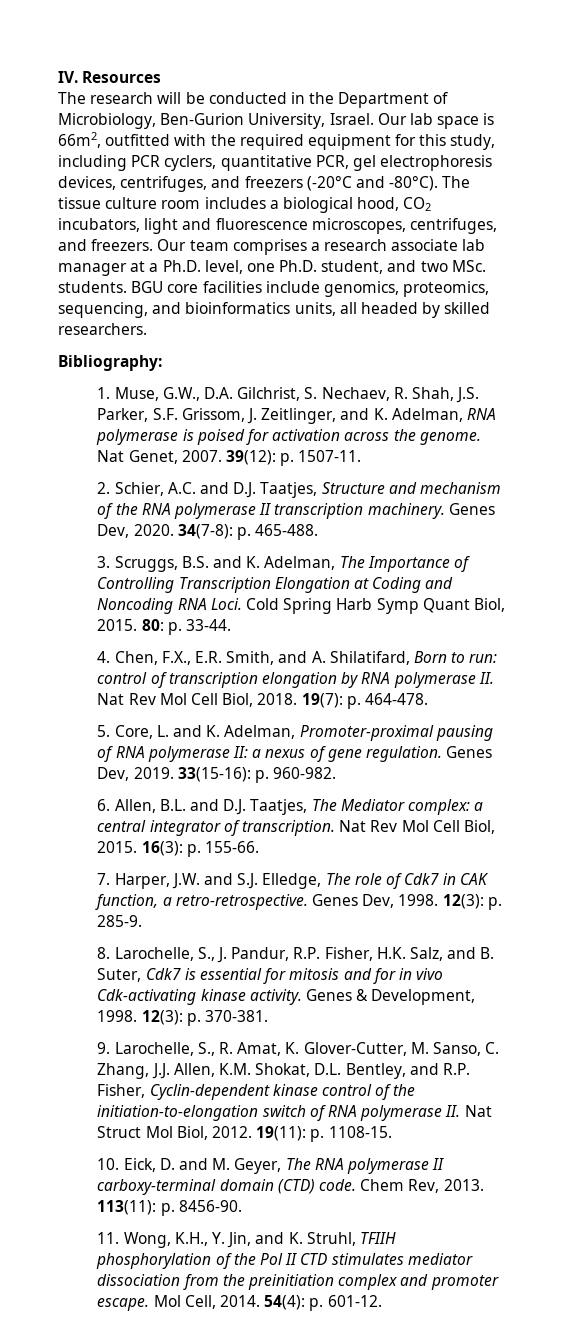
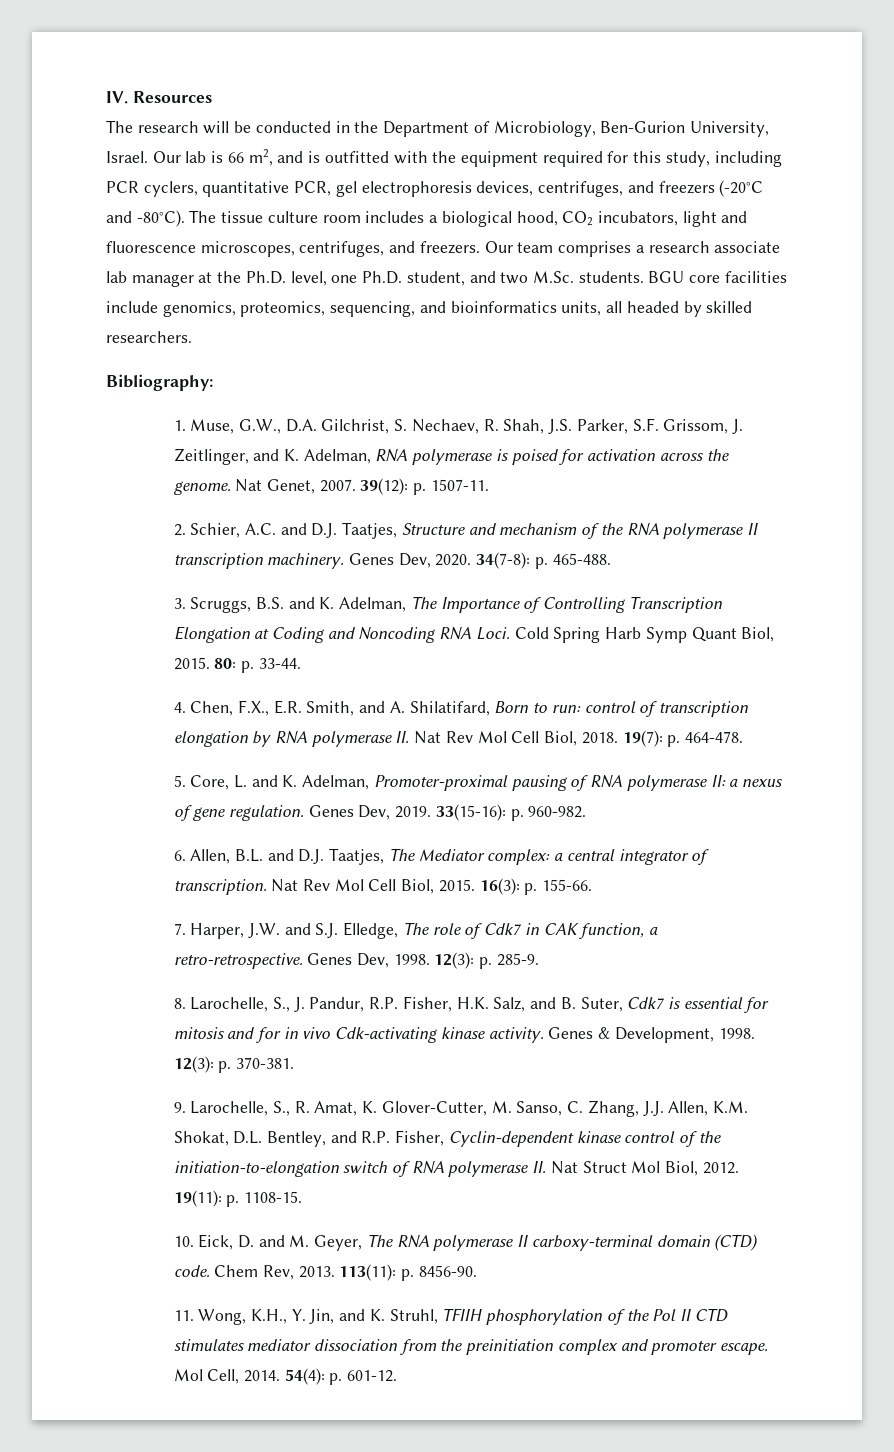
- Our lab space is 66m2, outfitted with the required equipment for this study, including PCR cyclers, quantitative PCR, gel electrophoresis devices, centrifuges, and freezers (-20°C and -80°C).
+ Our lab is 66 m2, and is outfitted with the equipment required for this study, including PCR cyclers, quantitative PCR, gel electrophoresis devices, centrifuges, and freezers (-20°C and -80°C).
- Our team comprises a research associate lab manager at a Ph.D. level, one Ph.D. student, and two MSc. students.
+ Our team comprises a research associate lab manager at the Ph.D. level, one Ph.D. student, and two M.Sc. students.

